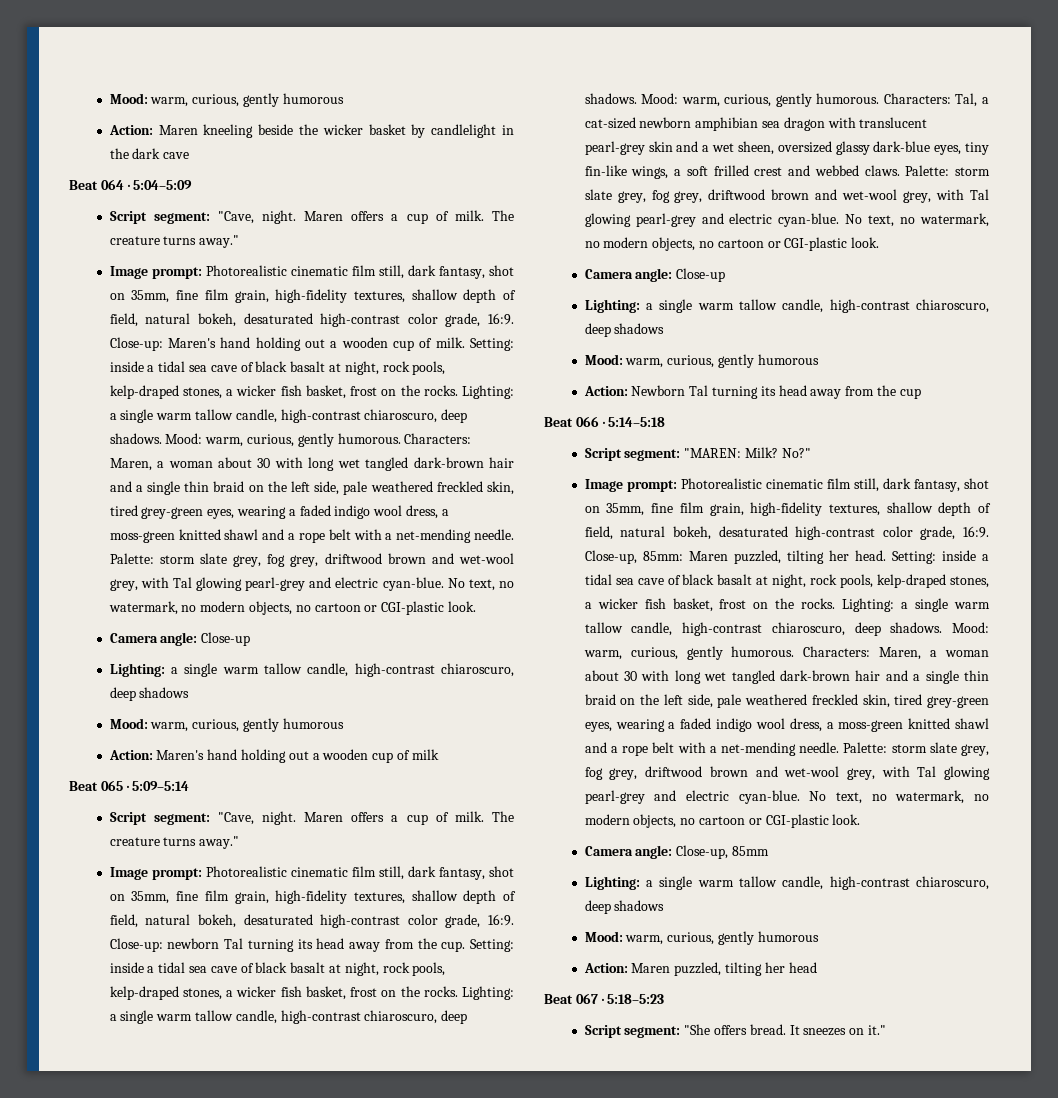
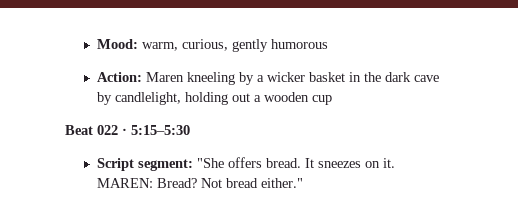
- Action: Maren kneeling beside the wicker basket by candlelight in the dark cave
- Beat 064 · 5:04–5:09
- Script segment: "Cave, night. Maren offers a cup of milk. The creature turns away."
- Image prompt: Photorealistic cinematic film still, dark fantasy, shot on 35mm, fine film grain, high-fidelity textures, shallow depth of field, natural bokeh, desaturated high-contrast color grade, 16:9. Close-up: Maren's hand holding out a wooden cup of milk. Setting: inside a tidal sea cave of black basalt at night, rock pools, kelp-draped stones, a wicker fish basket, frost on the rocks. Lighting: a single warm tallow candle, high-contrast chiaroscuro, deep shadows. Mood: warm, curious, gently humorous. Characters: Maren, a woman about 30 with long wet tangled dark-brown hair and a single thin braid on the left side, pale weathered freckled skin, tired grey-green eyes, wearing a faded indigo wool dress, a moss-green knitted shawl and a rope belt with a net-mending needle. Palette: storm slate grey, fog grey, driftwood brown and wet-wool grey, with Tal glowing pearl-grey and electric cyan-blue. No text, no watermark, no modern objects, no cartoon or CGI-plastic look.
- Camera angle: Close-up
- Lighting: a single warm tallow candle, high-contrast chiaroscuro, deep shadows
- Mood: warm, curious, gently humorous
- Action: Maren's hand holding out a wooden cup of milk
- Beat 065 · 5:09–5:14
- Script segment: "Cave, night. Maren offers a cup of milk. The creature turns away."
- Image prompt: Photorealistic cinematic film still, dark fantasy, shot on 35mm, fine film grain, high-fidelity textures, shallow depth of field, natural bokeh, desaturated high-contrast color grade, 16:9. Close-up: newborn Tal turning its head away from the cup. Setting: inside a tidal sea cave of black basalt at night, rock pools, kelp-draped stones, a wicker fish basket, frost on the rocks. Lighting: a single warm tallow candle, high-contrast chiaroscuro, deep shadows. Mood: warm, curious, gently humorous. Characters: Tal, a cat-sized newborn amphibian sea dragon with translucent pearl-grey skin and a wet sheen, oversized glassy dark-blue eyes, tiny fin-like wings, a soft frilled crest and webbed claws. Palette: storm slate grey, fog grey, driftwood brown and wet-wool grey, with Tal glowing pearl-grey and electric cyan-blue. No text, no watermark, no modern objects, no cartoon or CGI-plastic look.
- Camera angle: Close-up
- Lighting: a single warm tallow candle, high-contrast chiaroscuro, deep shadows
- Mood: warm, curious, gently humorous
- Action: Newborn Tal turning its head away from the cup
- Beat 066 · 5:14–5:18
- Script segment: "MAREN: Milk? No?"
- Image prompt: Photorealistic cinematic film still, dark fantasy, shot on 35mm, fine film grain, high-fidelity textures, shallow depth of field, natural bokeh, desaturated high-contrast color grade, 16:9. Close-up, 85mm: Maren puzzled, tilting her head. Setting: inside a tidal sea cave of black basalt at night, rock pools, kelp-draped stones, a wicker fish basket, frost on the rocks. Lighting: a single warm tallow candle, high-contrast chiaroscuro, deep shadows. Mood: warm, curious, gently humorous. Characters: Maren, a woman about 30 with long wet tangled dark-brown hair and a single thin braid on the left side, pale weathered freckled skin, tired grey-green eyes, wearing a faded indigo wool dress, a moss-green knitted shawl and a rope belt with a net-mending needle. Palette: storm slate grey, fog grey, driftwood brown and wet-wool grey, with Tal glowing pearl-grey and electric cyan-blue. No text, no watermark, no modern objects, no cartoon or CGI-plastic look.
- Camera angle: Close-up, 85mm
- Lighting: a single warm tallow candle, high-contrast chiaroscuro, deep shadows
- Mood: warm, curious, gently humorous
- Action: Maren puzzled, tilting her head
- Beat 067 · 5:18–5:23
+ Action: Maren kneeling by a wicker basket in the dark cave by candlelight, holding out a wooden cup
+ Beat 022 · 5:15–5:30
- It sneezes on it."
+ It sneezes on it. MAREN: Bread? Not bread either."

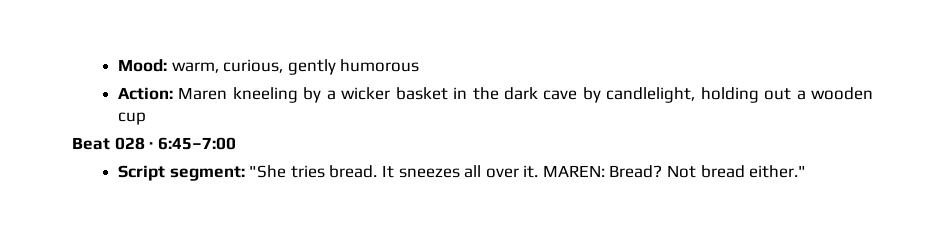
- Beat 022 · 5:15–5:30
+ Beat 028 · 6:45–7:00
- Script segment: "She offers bread.
+ Script segment: "She tries bread.
- It sneezes on it.
+ It sneezes all over it.

